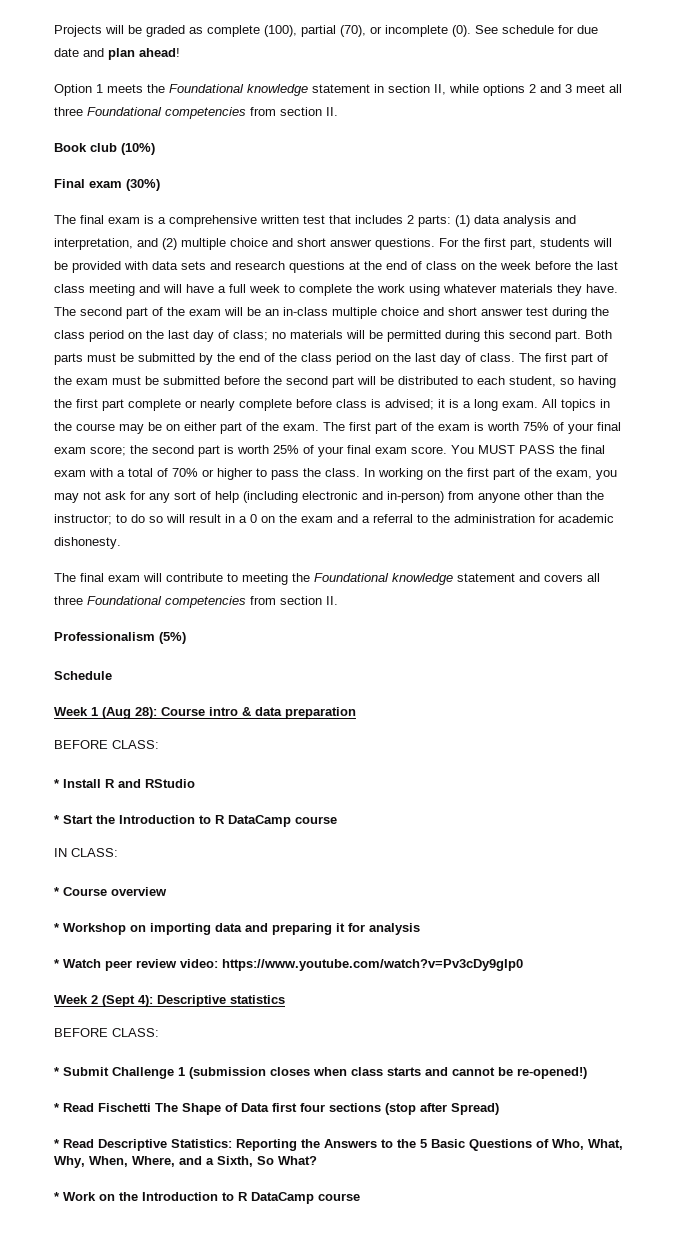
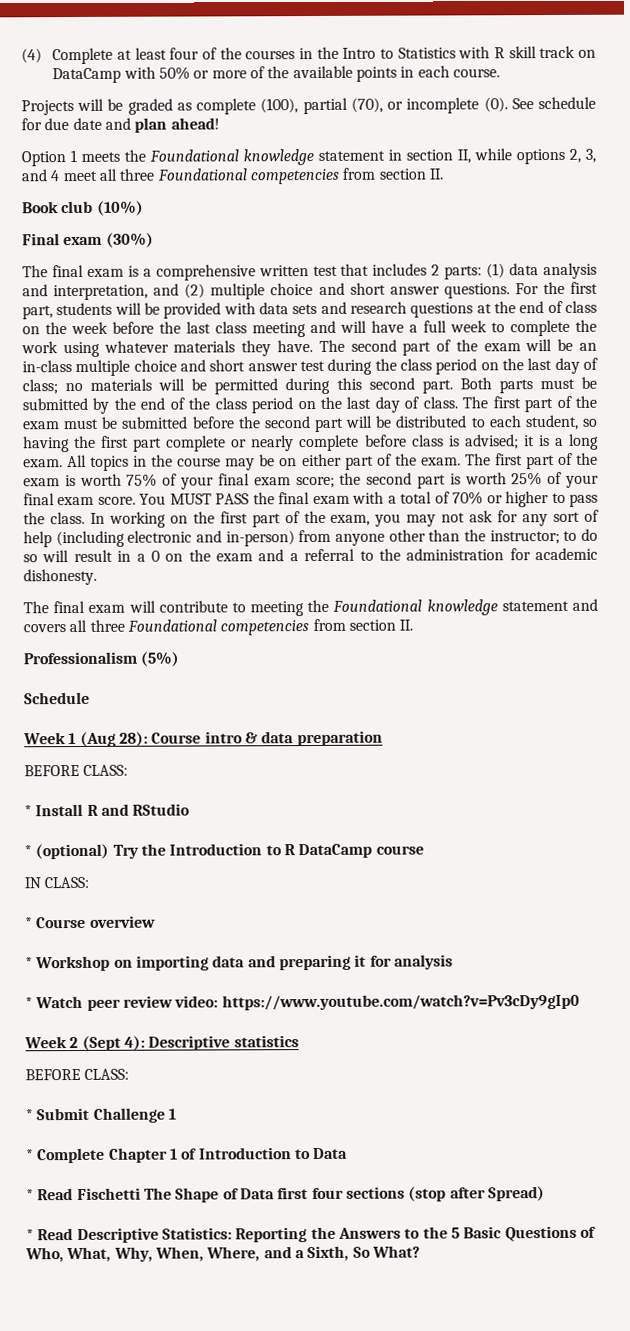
+ (4) Complete at least four of the courses in the Intro to Statistics with R skill track on DataCamp with 50% or more of the available points in each course.
- Option 1 meets the Foundational knowledge statement in section II, while options 2 and 3 meet all three Foundational competencies from section II.
+ Option 1 meets the Foundational knowledge statement in section II, while options 2, 3, and 4 meet all three Foundational competencies from section II.
- * Start the Introduction to R DataCamp course
+ * (optional) Try the Introduction to R DataCamp course
- * Submit Challenge 1 (submission closes when class starts and cannot be re-opened!)
+ * Submit Challenge 1
+ * Complete Chapter 1 of Introduction to Data
- * Work on the Introduction to R DataCamp course

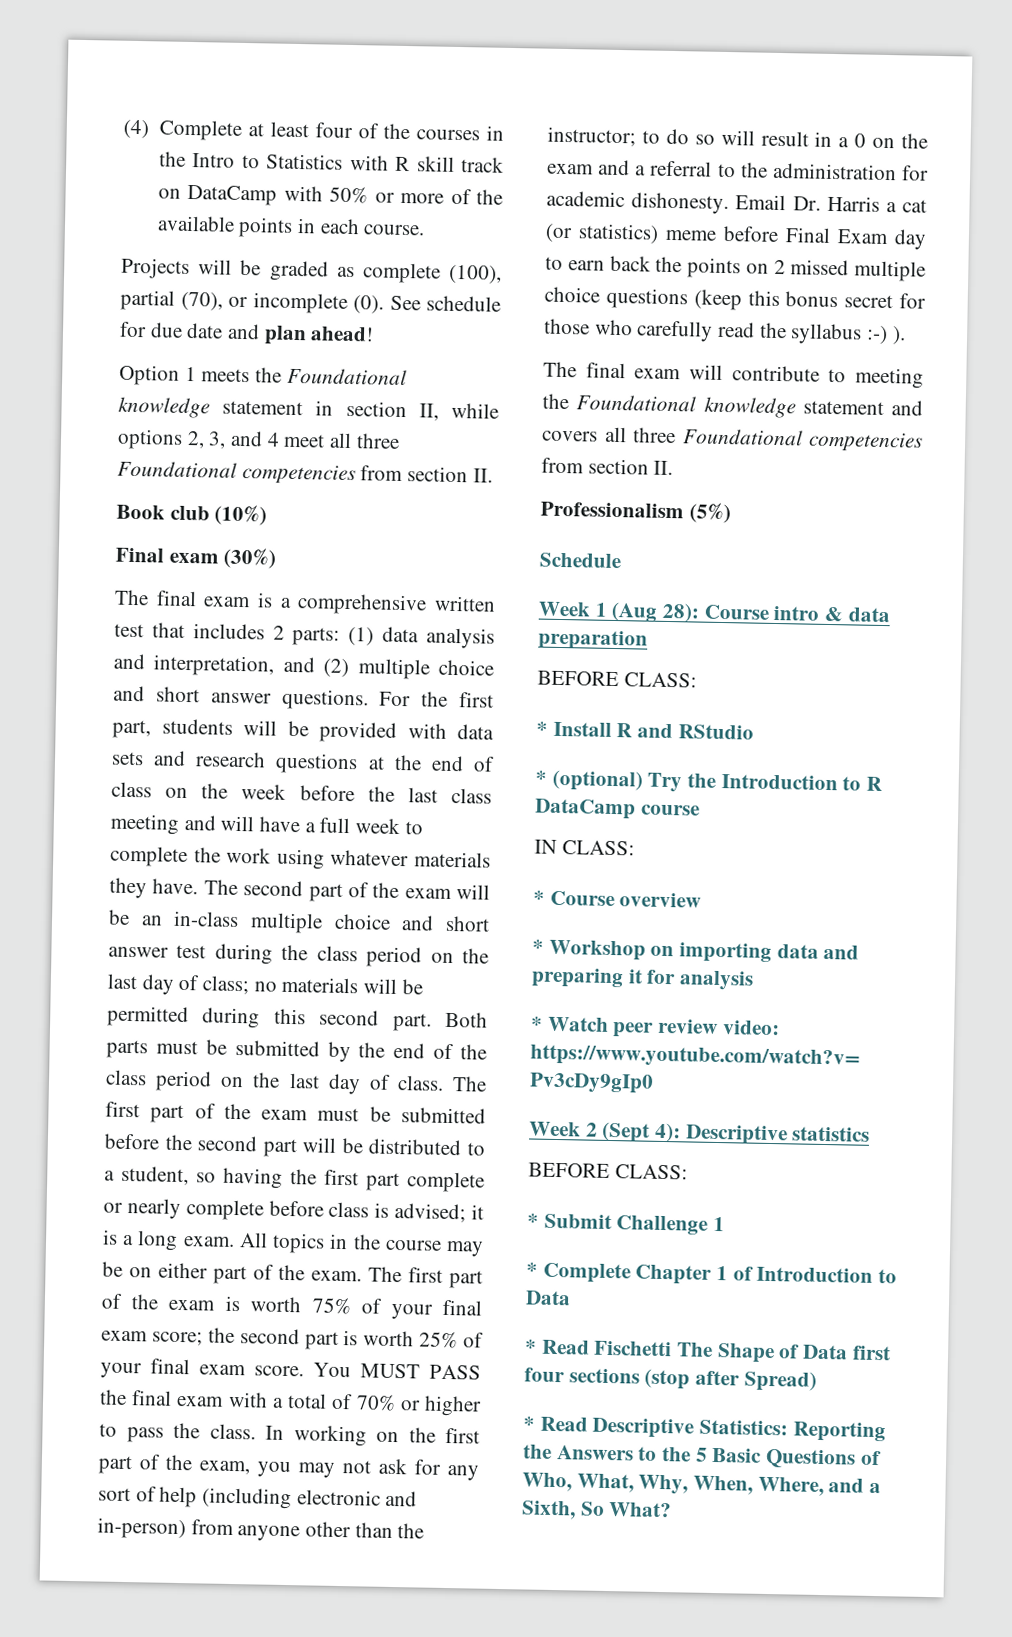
- The first part of the exam must be submitted before the second part will be distributed to each student, so having the first part complete or nearly complete before class is advised; it is a long exam.
+ The first part of the exam must be submitted before the second part will be distributed to a student, so having the first part complete or nearly complete before class is advised; it is a long exam.
+ Email Dr. Harris a cat (or statistics) meme before Final Exam day to earn back the points on 2 missed multiple choice questions (keep this bonus secret for those who carefully read the syllabus :-) ).

